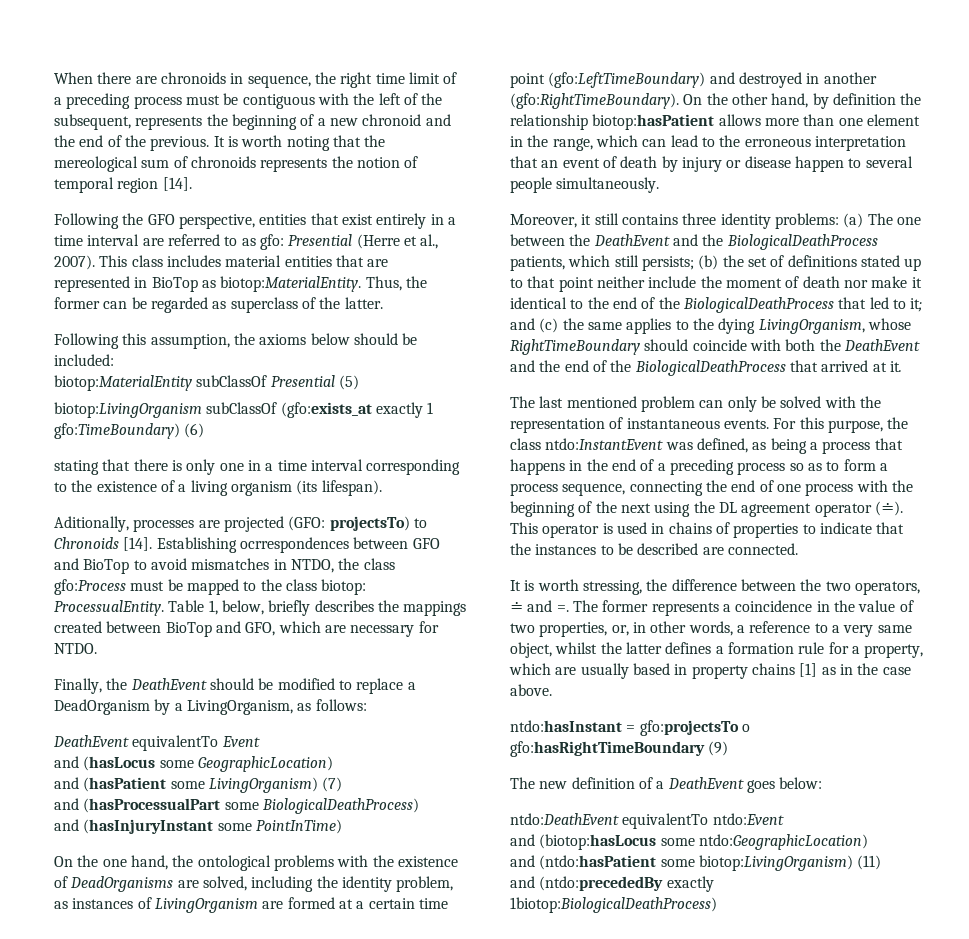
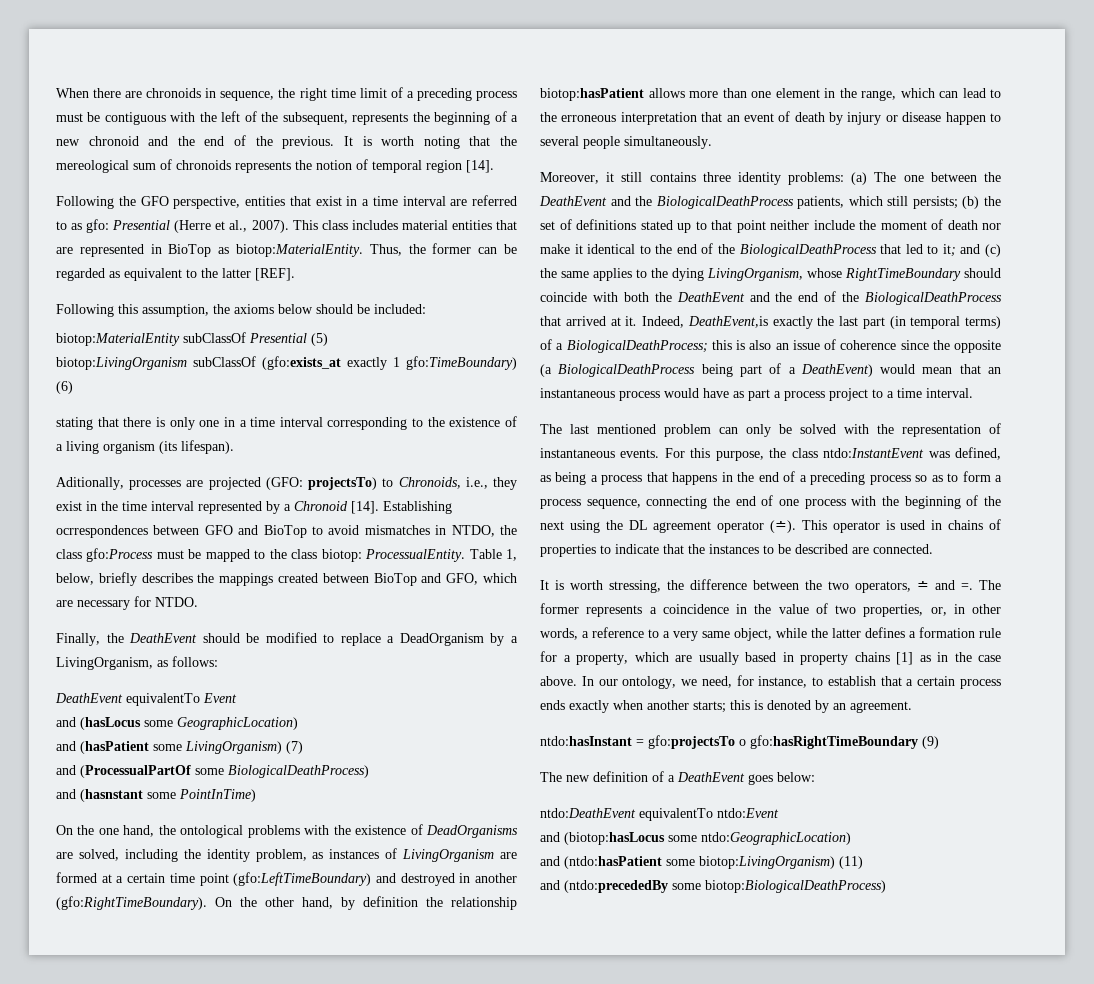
- Following the GFO perspective, entities that exist entirely in a time interval are referred to as gfo: Presential (Herre et al., 2007).
+ Following the GFO perspective, entities that exist in a time interval are referred to as gfo: Presential (Herre et al., 2007).
- Thus, the former can be regarded as superclass of the latter.
+ Thus, the former can be regarded as equivalent to the latter [REF].
- Aditionally, processes are projected (GFO: projectsTo) to Chronoids [14].
+ Aditionally, processes are projected (GFO: projectsTo) to Chronoids, i.e., they exist in the time interval represented by a Chronoid [14].
- and (hasProcessualPart some BiologicalDeathProcess)
+ and (ProcessualPartOf some BiologicalDeathProcess)
- and (hasInjuryInstant some PointInTime)
+ and (hasnstant some PointInTime)
+ Indeed, DeathEvent,is exactly the last part (in temporal terms) of a BiologicalDeathProcess; this is also an issue of coherence since the opposite (a BiologicalDeathProcess being part of a DeathEvent) would mean that an instantaneous process would have as part a process project to a time interval.
- The former represents a coincidence in the value of two properties, or, in other words, a reference to a very same object, whilst the latter defines a formation rule for a property, which are usually based in property chains [1] as in the case above.
+ The former represents a coincidence in the value of two properties, or, in other words, a reference to a very same object, while the latter defines a formation rule for a property, which are usually based in property chains [1] as in the case above. In our ontology, we need, for instance, to establish that a certain process ends exactly when another starts; this is denoted by an agreement.
- and (ntdo:precededBy exactly 1biotop:BiologicalDeathProcess)
+ and (ntdo:precededBy some biotop:BiologicalDeathProcess)

